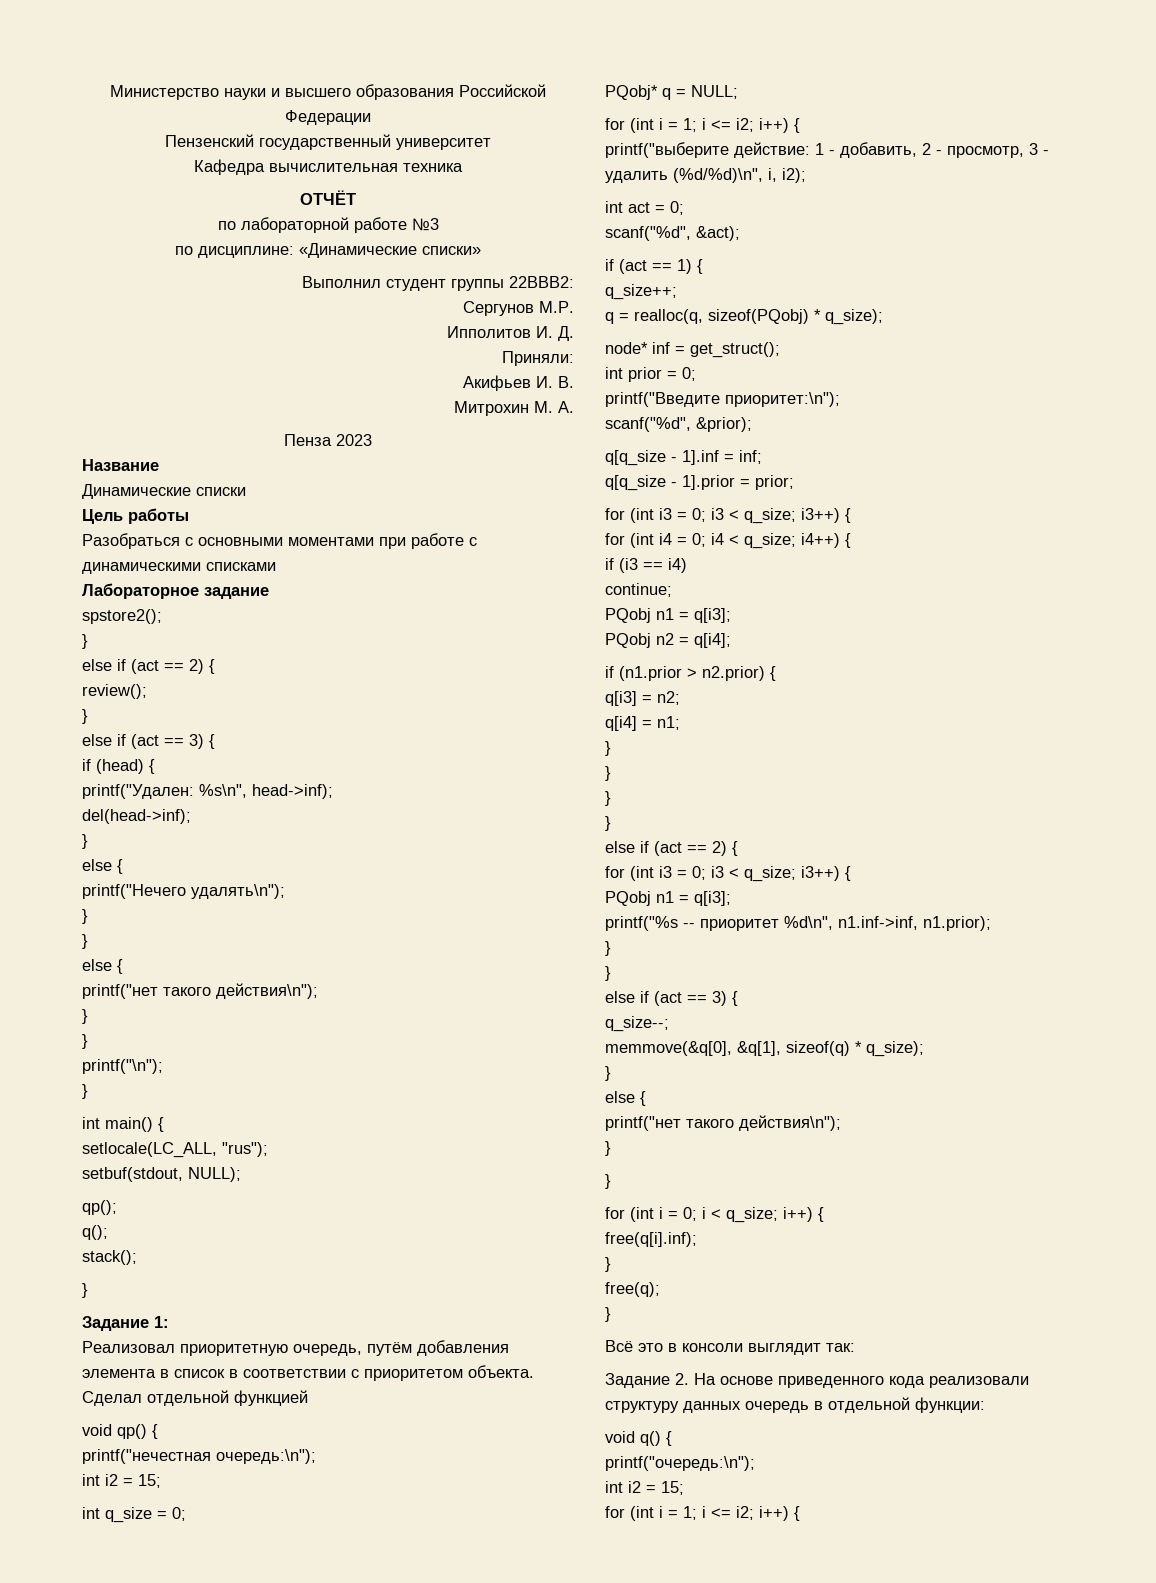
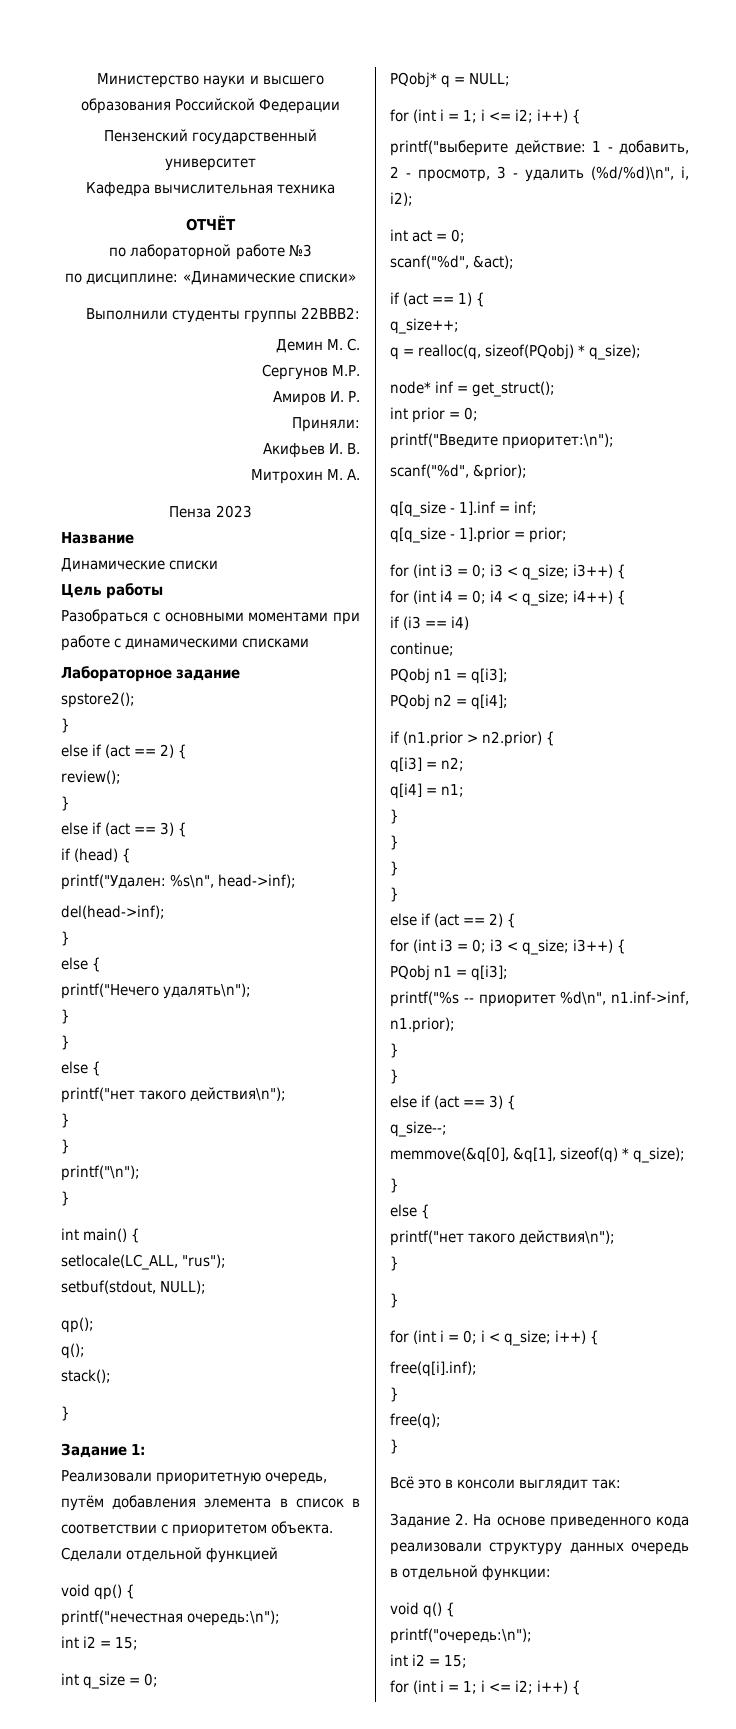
- Выполнил студент группы 22ВВВ2:
+ Выполнили студенты группы 22ВВВ2:
+ Демин М. С.
- Ипполитов И. Д.
+ Амиров И. Р.
- Реализовал приоритетную очередь, путём добавления элемента в список в соответствии с приоритетом объекта.
+ Реализовали приоритетную очередь, путём добавления элемента в список в соответствии с приоритетом объекта.
- Сделал отдельной функцией
+ Сделали отдельной функцией

